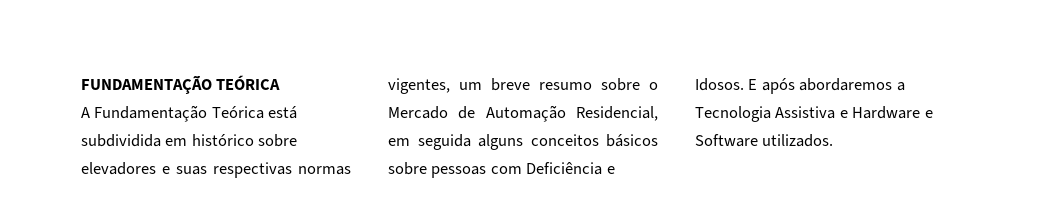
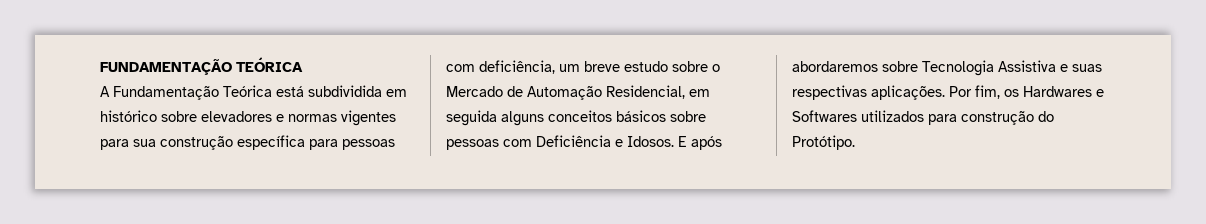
- A Fundamentação Teórica está subdividida em histórico sobre elevadores e suas respectivas normas vigentes, um breve resumo sobre o Mercado de Automação Residencial, em seguida alguns conceitos básicos sobre pessoas com Deficiência e Idosos.
+ A Fundamentação Teórica está subdividida em histórico sobre elevadores e normas vigentes para sua construção específica para pessoas com deficiência, um breve estudo sobre o Mercado de Automação Residencial, em seguida alguns conceitos básicos sobre pessoas com Deficiência e Idosos.
- E após abordaremos a Tecnologia Assistiva e Hardware e Software utilizados.
+ E após abordaremos sobre Tecnologia Assistiva e suas respectivas aplicações. Por fim, os Hardwares e Softwares utilizados para construção do Protótipo.

